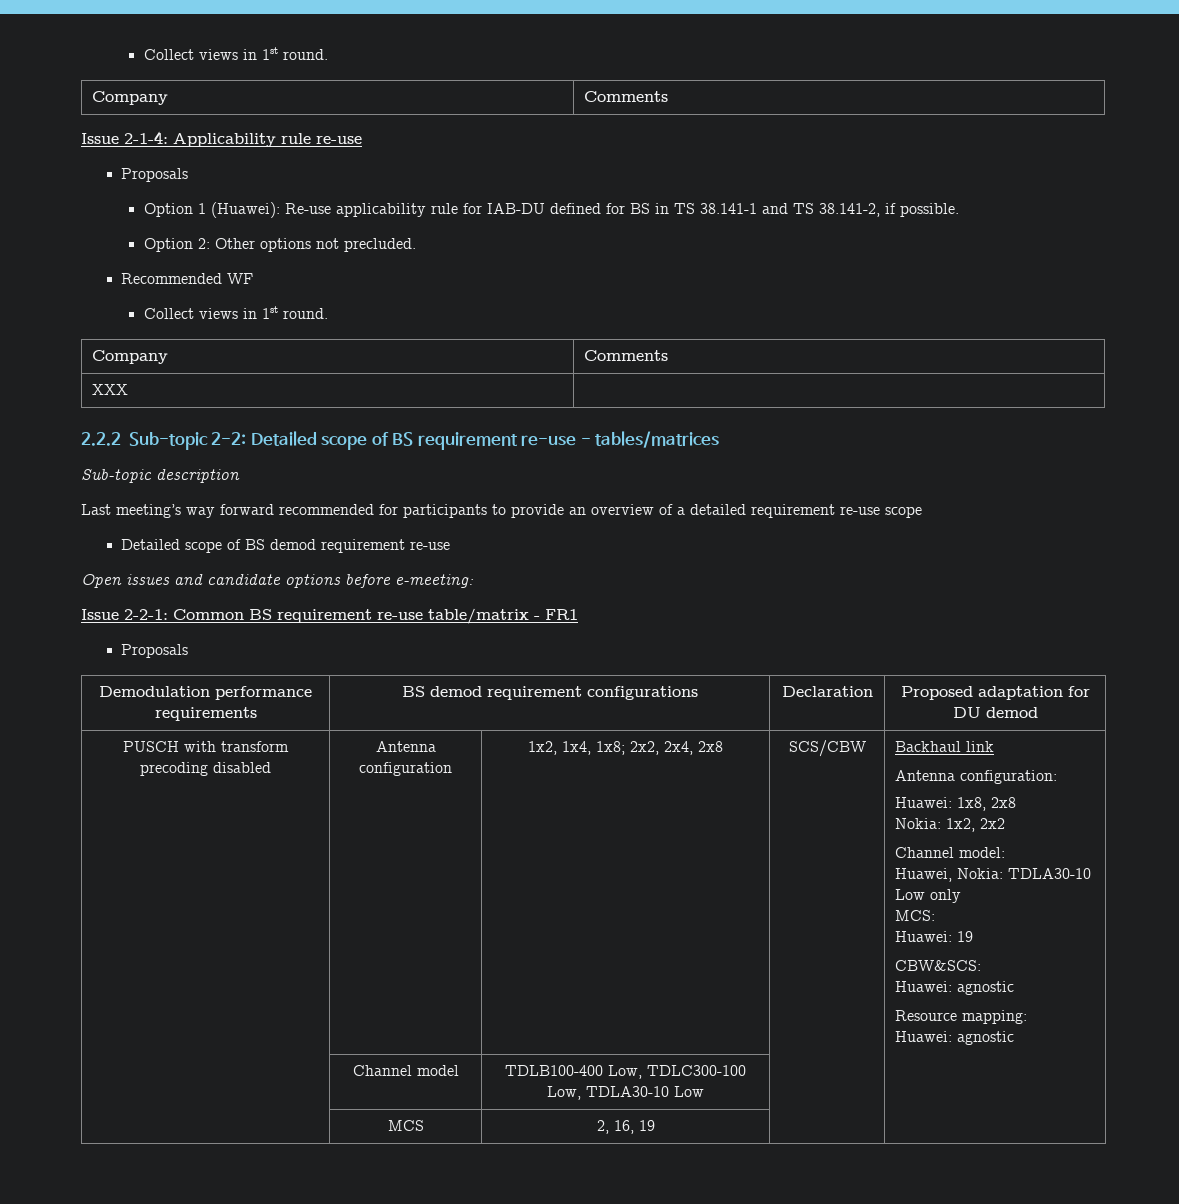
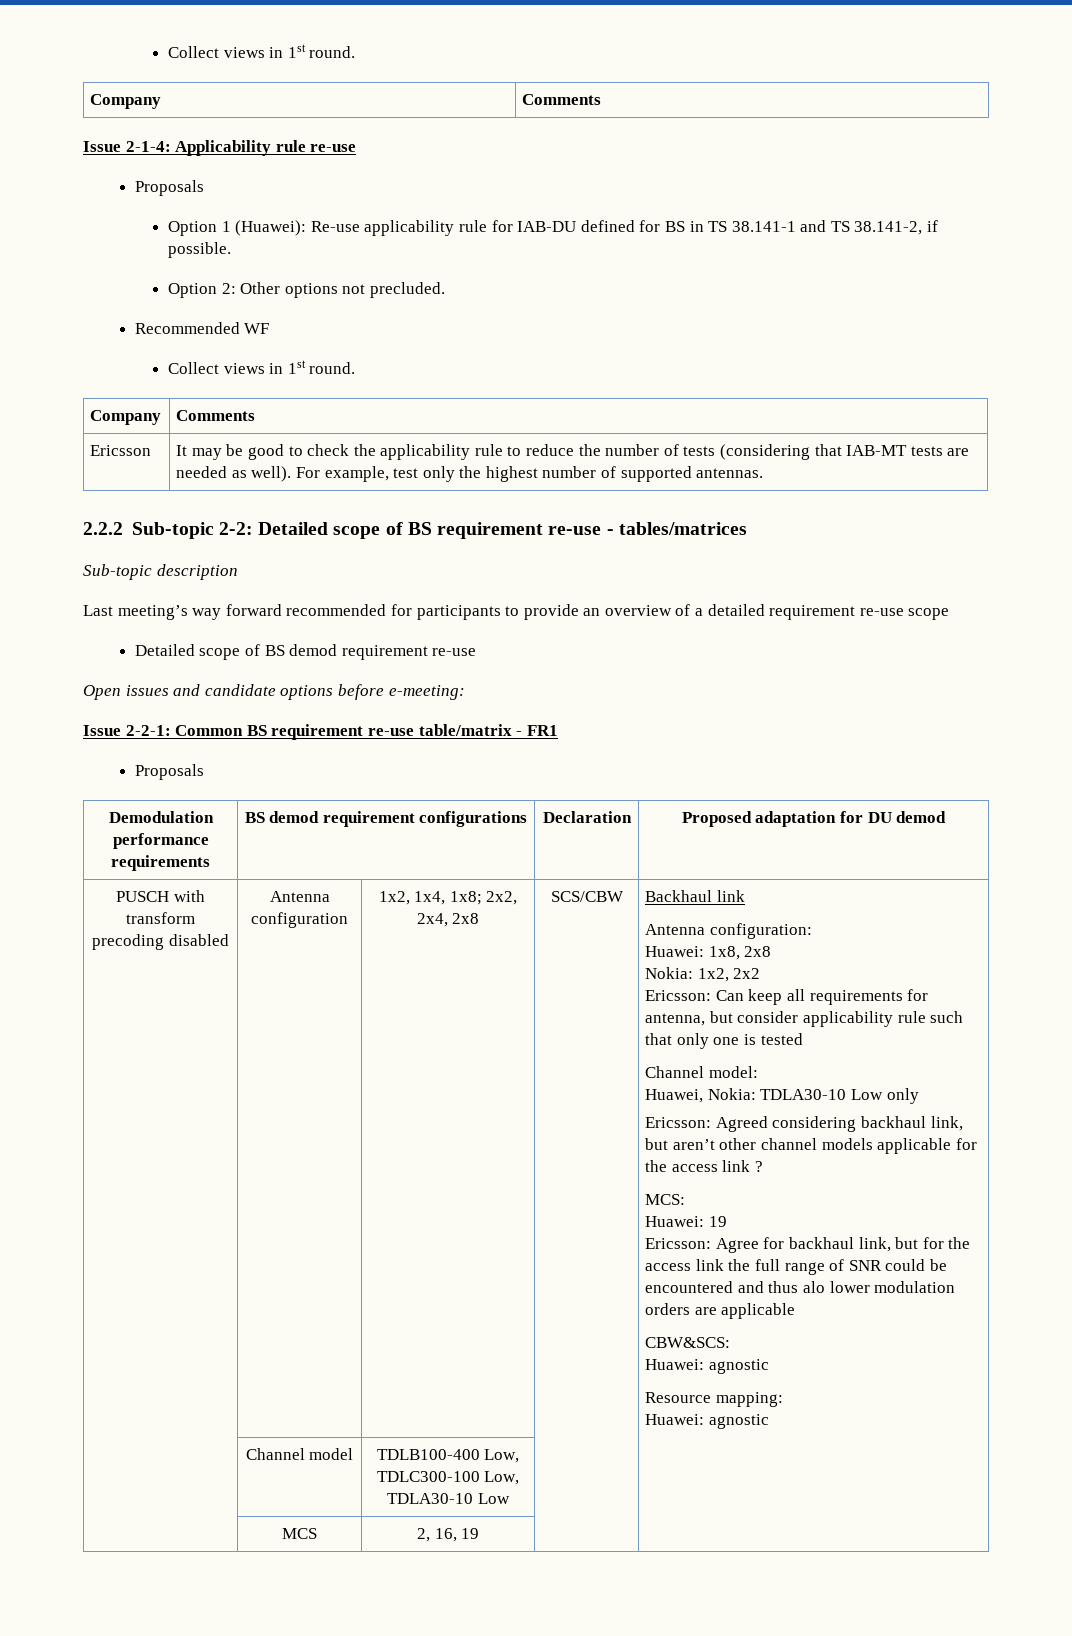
- XXX |
+ Ericsson | It may be good to check the applicability rule to reduce the number of tests (considering that IAB-MT tests are needed as well). For example, test only the highest number of supported antennas.
+ Ericsson: Can keep all requirements for antenna, but consider applicability rule such that only one is tested
+ Ericsson: Agreed considering backhaul link, but aren’t other channel models applicable for the access link ?
  MCS:
  Huawei: 19
+ Ericsson: Agree for backhaul link, but for the access link the full range of SNR could be encountered and thus alo lower modulation orders are applicable

